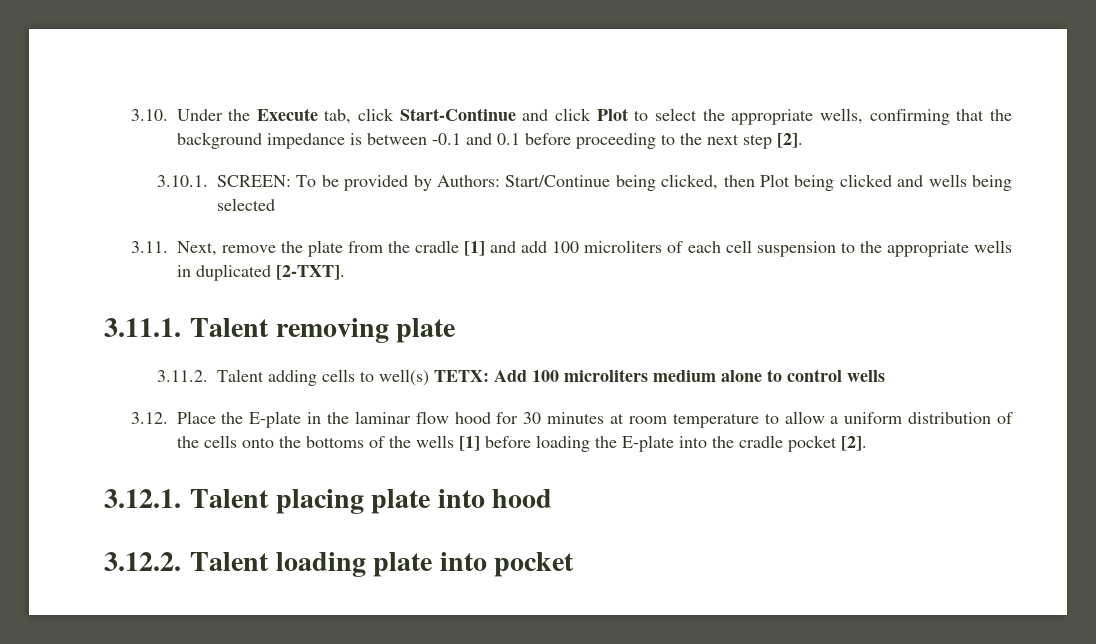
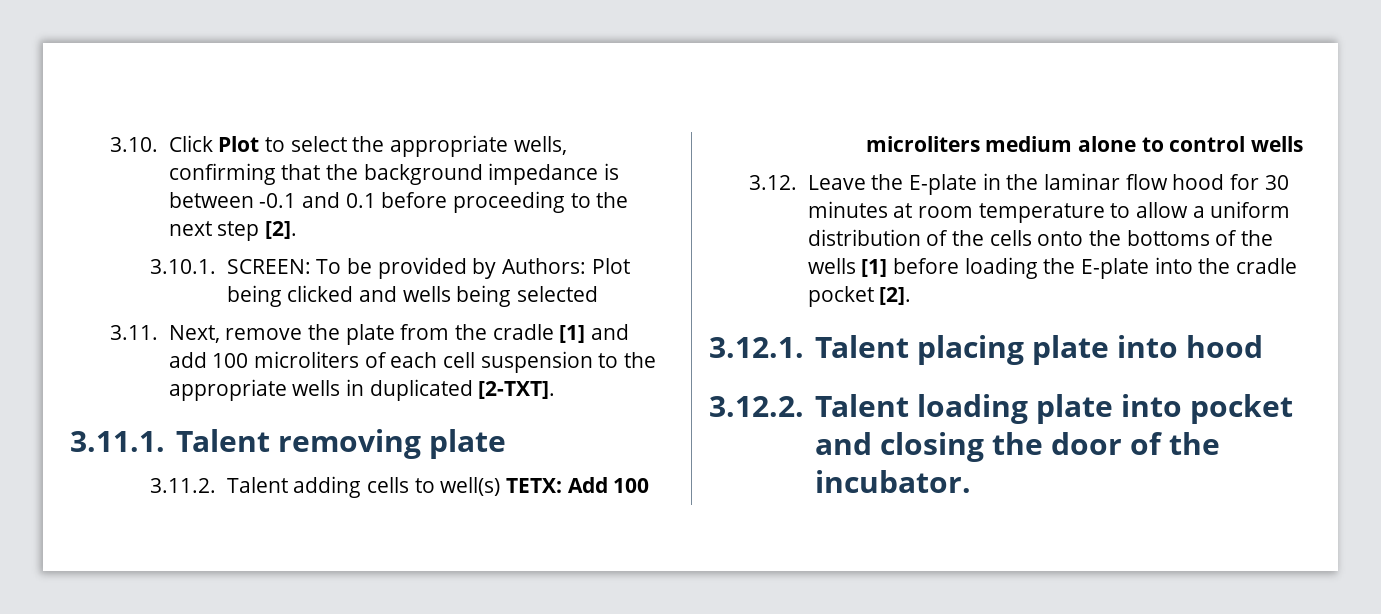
- 3.10. Under the Execute tab, click Start-Continue and click Plot to select the appropriate wells, confirming that the background impedance is between -0.1 and 0.1 before proceeding to the next step [2].
+ 3.10. Click Plot to select the appropriate wells, confirming that the background impedance is between -0.1 and 0.1 before proceeding to the next step [2].
- 3.10.1. SCREEN: To be provided by Authors: Start/Continue being clicked, then Plot being clicked and wells being selected
+ 3.10.1. SCREEN: To be provided by Authors: Plot being clicked and wells being selected
- 3.12. Place the E-plate in the laminar flow hood for 30 minutes at room temperature to allow a uniform distribution of the cells onto the bottoms of the wells [1] before loading the E-plate into the cradle pocket [2].
+ 3.12. Leave the E-plate in the laminar flow hood for 30 minutes at room temperature to allow a uniform distribution of the cells onto the bottoms of the wells [1] before loading the E-plate into the cradle pocket [2].
- 3.12.2. Talent loading plate into pocket
+ 3.12.2. Talent loading plate into pocket and closing the door of the incubator.

